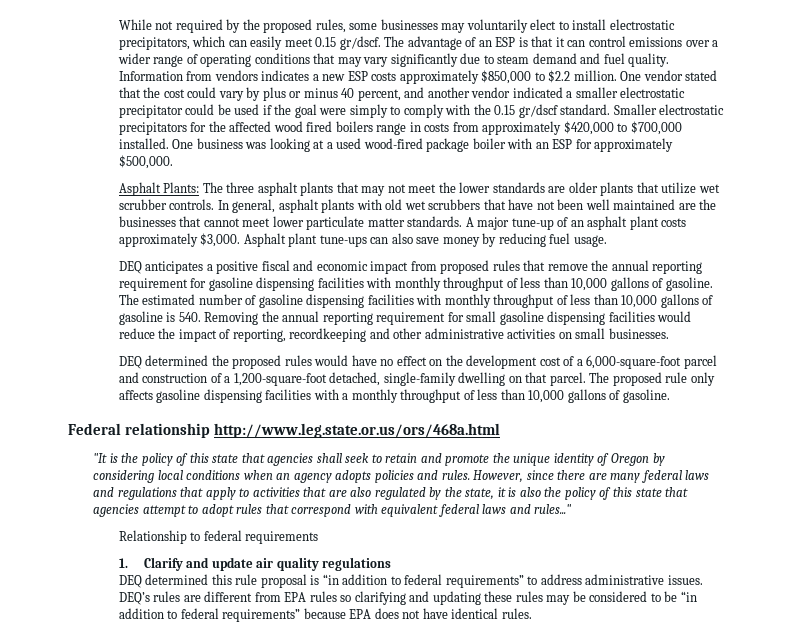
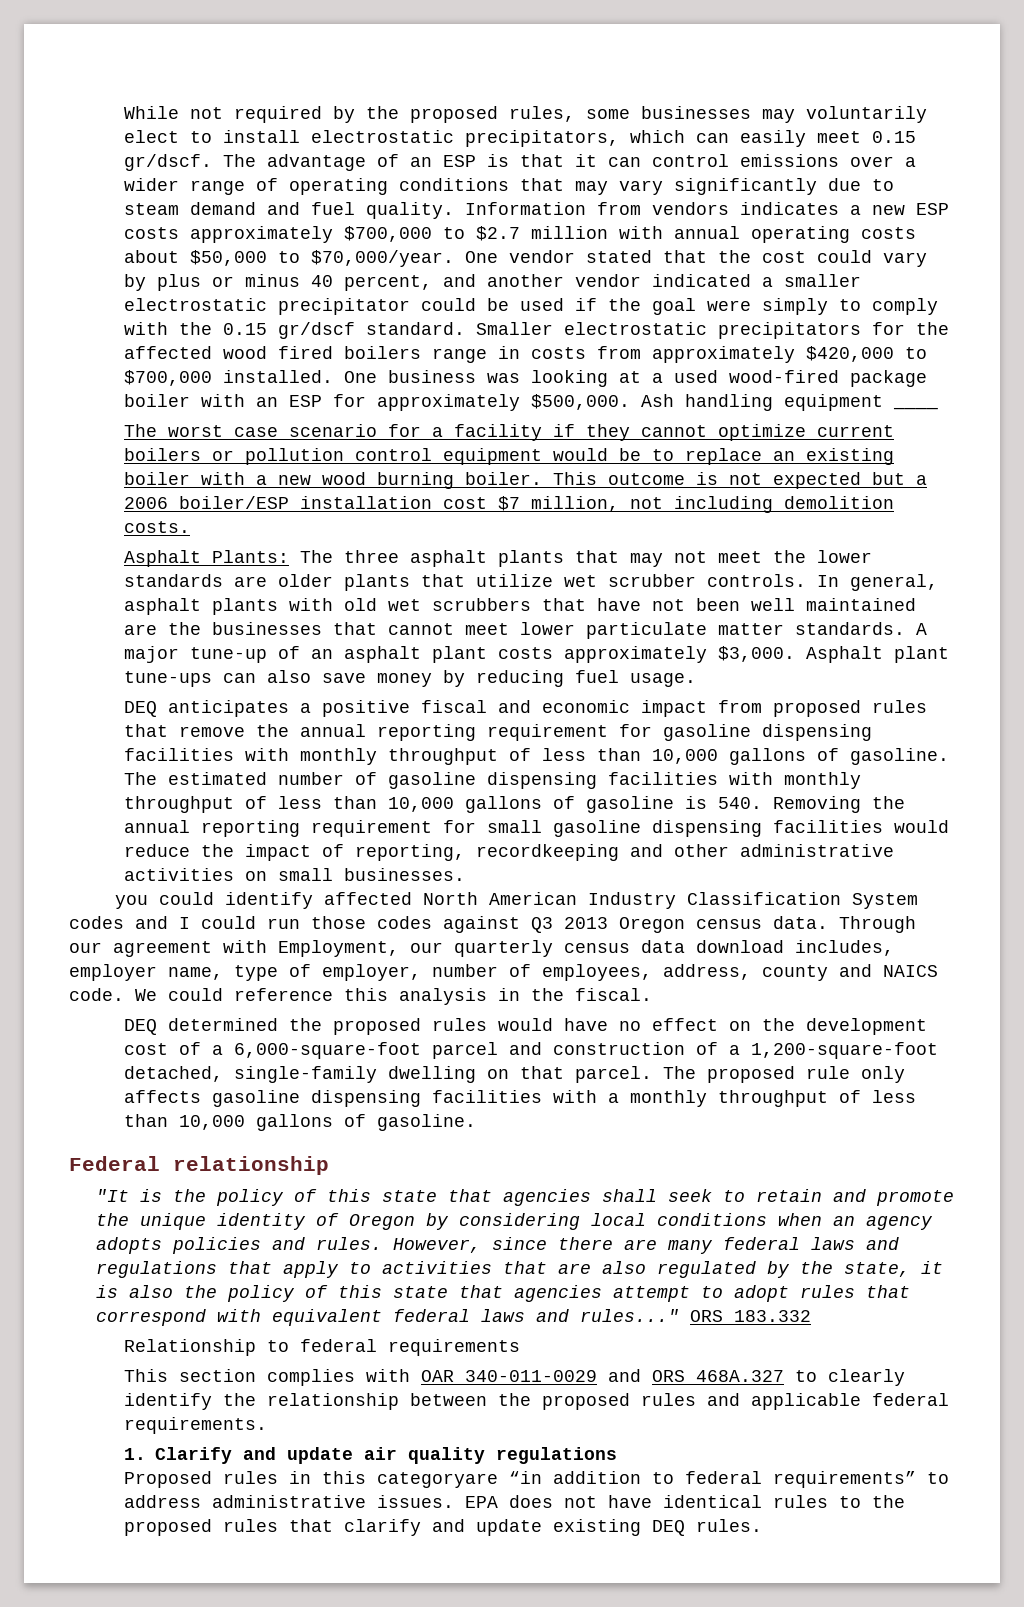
- Information from vendors indicates a new ESP costs approximately $850,000 to $2.2 million.
+ Information from vendors indicates a new ESP costs approximately $700,000 to $2.7 million with annual operating costs about $50,000 to $70,000/year.
+ Ash handling equipment ____
+ The worst case scenario for a facility if they cannot optimize current boilers or pollution control equipment would be to replace an existing boiler with a new wood burning boiler. This outcome is not expected but a 2006 boiler/ESP installation cost $7 million, not including demolition costs.
+ you could identify affected North American Industry Classification System codes and I could run those codes against Q3 2013 Oregon census data. Through our agreement with Employment, our quarterly census data download includes, employer name, type of employer, number of employees, address, county and NAICS code. We could reference this analysis in the fiscal.
- Federal relationship http://www.leg.state.or.us/ors/468a.html
+ Federal relationship
+ ORS 183.332
+ This section complies with OAR 340-011-0029 and ORS 468A.327 to clearly identify the relationship between the proposed rules and applicable federal requirements.
- DEQ determined this rule proposal is “in addition to federal requirements” to address administrative issues.
+ Proposed rules in this categoryare “in addition to federal requirements” to address administrative issues.
- DEQ’s rules are different from EPA rules so clarifying and updating these rules may be considered to be “in addition to federal requirements” because EPA does not have identical rules.
+ EPA does not have identical rules to the proposed rules that clarify and update existing DEQ rules.

